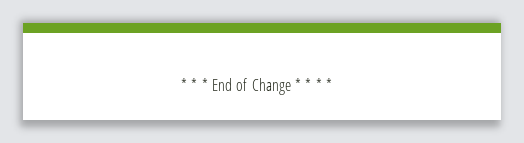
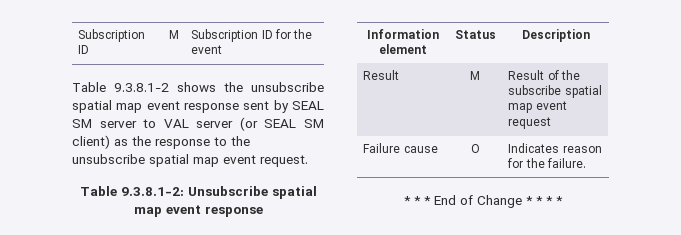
+ Subscription ID | M | Subscription ID for the event
+ Table 9.3.8.1-2 shows the unsubscribe spatial map event response sent by SEAL SM server to VAL server (or SEAL SM client) as the response to the unsubscribe spatial map event request.
+ Table 9.3.8.1-2: Unsubscribe spatial map event response
+ Information element | Status | Description
+ Result | M | Result of the subscribe spatial map event request
+ Failure cause | O | Indicates reason for the failure.

